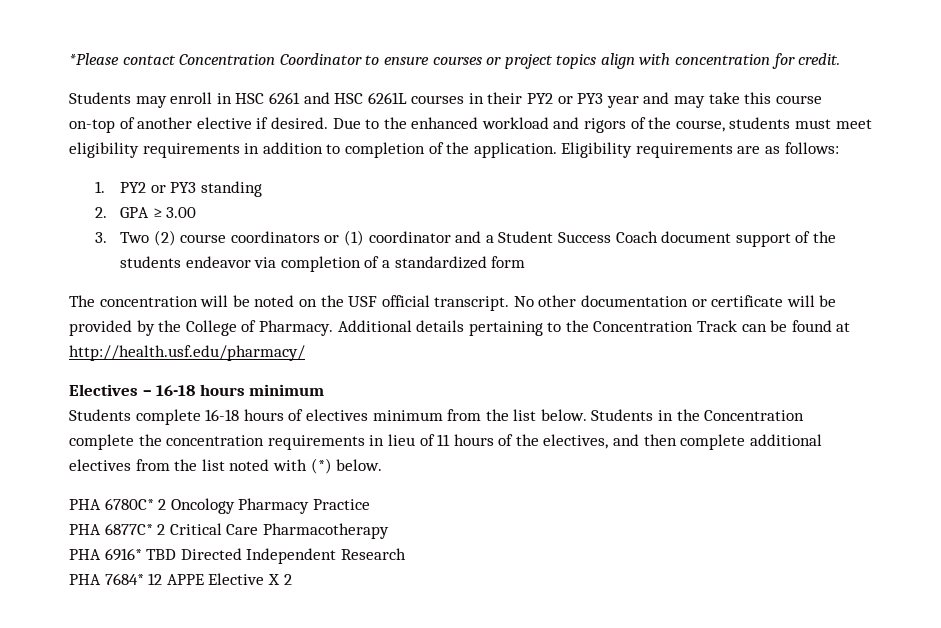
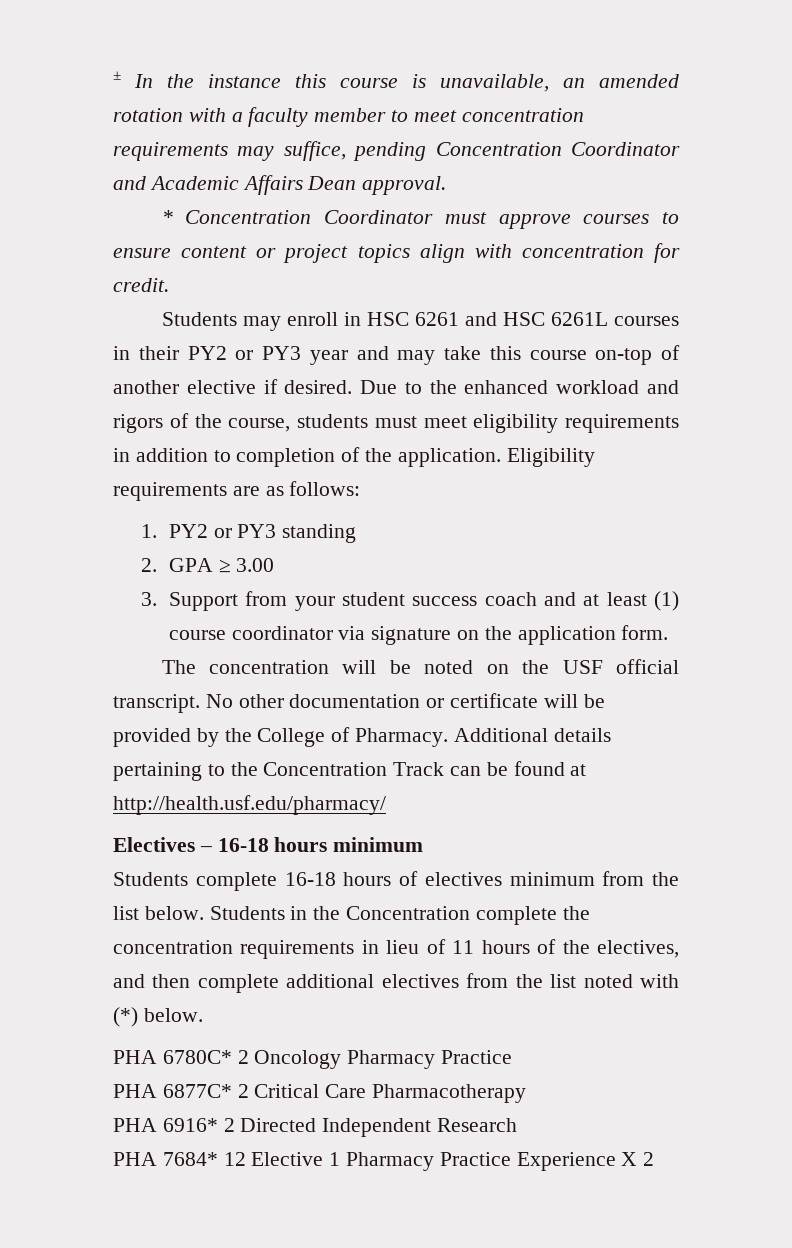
- *Please contact Concentration Coordinator to ensure courses or project topics align with concentration for credit.
+ ± In the instance this course is unavailable, an amended rotation with a faculty member to meet concentration requirements may suffice, pending Concentration Coordinator and Academic Affairs Dean approval.
+ * Concentration Coordinator must approve courses to ensure content or project topics align with concentration for credit.
- 3. Two (2) course coordinators or (1) coordinator and a Student Success Coach document support of the students endeavor via completion of a standardized form
+ 3. Support from your student success coach and at least (1) course coordinator via signature on the application form.
- PHA 6916* TBD Directed Independent Research
+ PHA 6916* 2 Directed Independent Research
- PHA 7684* 12 APPE Elective X 2
+ PHA 7684* 12 Elective 1 Pharmacy Practice Experience X 2

